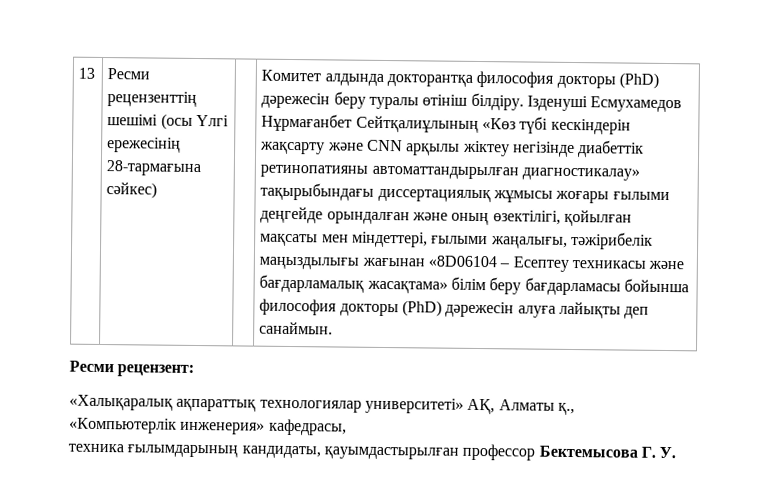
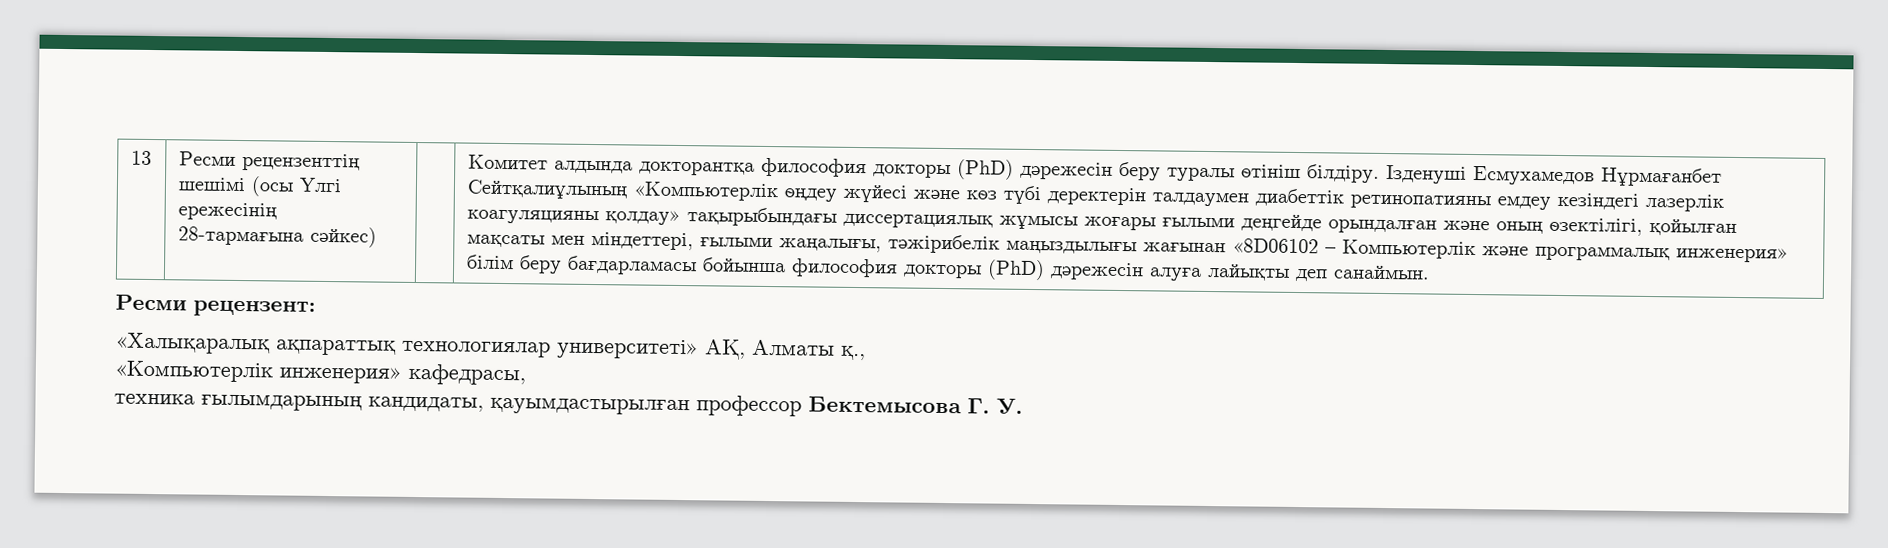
- Ізденуші Есмухамедов Нұрмағанбет Сейтқалиұлының «Көз түбі кескіндерін жақсарту және CNN арқылы жіктеу негізінде диабеттік ретинопатияны автоматтандырылған диагностикалау» тақырыбындағы диссертациялық жұмысы жоғары ғылыми деңгейде орындалған және оның өзектілігі, қойылған мақсаты мен міндеттері, ғылыми жаңалығы, тәжірибелік маңыздылығы жағынан «8D06104 – Есептеу техникасы және бағдарламалық жасақтама» білім беру бағдарламасы бойынша философия докторы (PhD) дәрежесін алуға лайықты деп санаймын.
+ Ізденуші Есмухамедов Нұрмағанбет Сейтқалиұлының «Компьютерлік өңдеу жүйесі және көз түбі деректерін талдаумен диабеттік ретинопатияны емдеу кезіндегі лазерлік коагуляцияны қолдау» тақырыбындағы диссертациялық жұмысы жоғары ғылыми деңгейде орындалған және оның өзектілігі, қойылған мақсаты мен міндеттері, ғылыми жаңалығы, тәжірибелік маңыздылығы жағынан «8D06102 – Компьютерлік және программалық инженерия» білім беру бағдарламасы бойынша философия докторы (PhD) дәрежесін алуға лайықты деп санаймын.

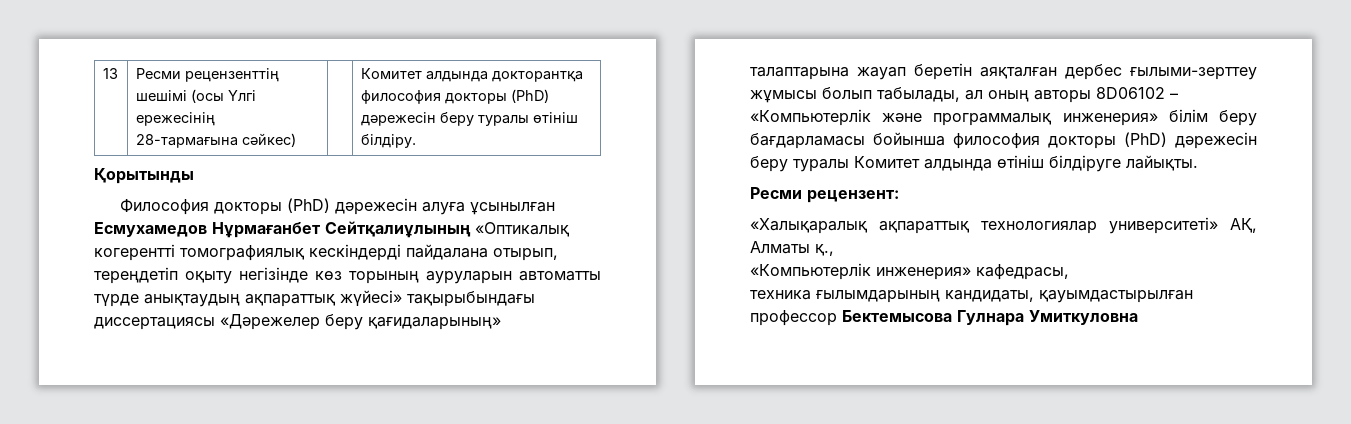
- Комитет алдында докторантқа философия докторы (PhD) дәрежесін беру туралы өтініш білдіру. Ізденуші Есмухамедов Нұрмағанбет Сейтқалиұлының «Компьютерлік өңдеу жүйесі және көз түбі деректерін талдаумен диабеттік ретинопатияны емдеу кезіндегі лазерлік коагуляцияны қолдау» тақырыбындағы диссертациялық жұмысы жоғары ғылыми деңгейде орындалған және оның өзектілігі, қойылған мақсаты мен міндеттері, ғылыми жаңалығы, тәжірибелік маңыздылығы жағынан «8D06102 – Компьютерлік және программалық инженерия» білім беру бағдарламасы бойынша философия докторы (PhD) дәрежесін алуға лайықты деп санаймын.
+ Комитет алдында докторантқа философия докторы (PhD) дәрежесін беру туралы өтініш білдіру.
+ Қорытынды
+ Философия докторы (PhD) дәрежесін алуға ұсынылған Есмухамедов Нұрмағанбет Сейтқалиұлының «Оптикалық когерентті томографиялық кескіндерді пайдалана отырып, тереңдетіп оқыту негізінде көз торының ауруларын автоматты түрде анықтаудың ақпараттық жүйесі» тақырыбындағы диссертациясы «Дәрежелер беру қағидаларының» талаптарына жауап беретін аяқталған дербес ғылыми-зерттеу жұмысы болып табылады, ал оның авторы 8D06102 – «Компьютерлік және программалық инженерия» білім беру бағдарламасы бойынша философия докторы (PhD) дәрежесін беру туралы Комитет алдында өтініш білдіруге лайықты.
- техника ғылымдарының кандидаты, қауымдастырылған профессор Бектемысова Г. У.
+ техника ғылымдарының кандидаты, қауымдастырылған профессор Бектемысова Гулнара Умиткуловна

